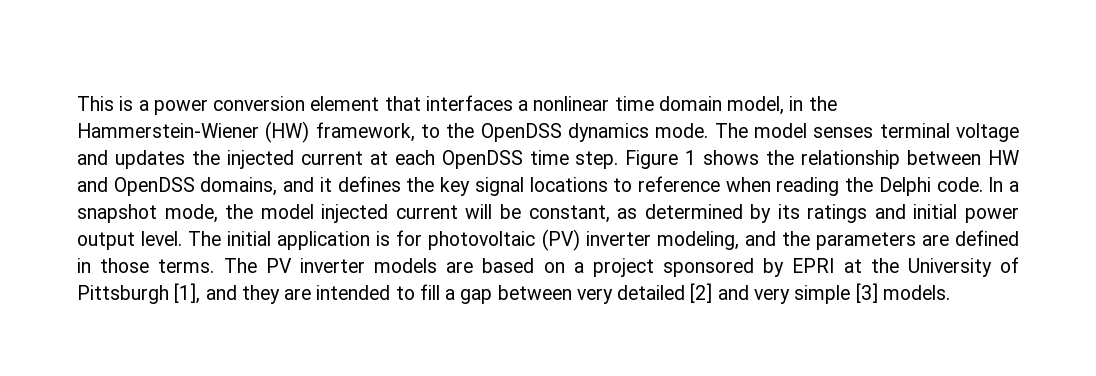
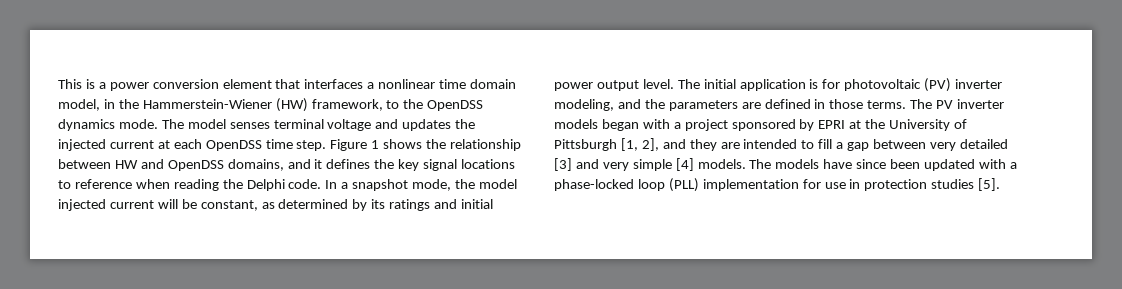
- The PV inverter models are based on a project sponsored by EPRI at the University of Pittsburgh [1], and they are intended to fill a gap between very detailed [2] and very simple [3] models.
+ The PV inverter models began with a project sponsored by EPRI at the University of Pittsburgh [1, 2], and they are intended to fill a gap between very detailed [3] and very simple [4] models. The models have since been updated with a phase-locked loop (PLL) implementation for use in protection studies [5].

